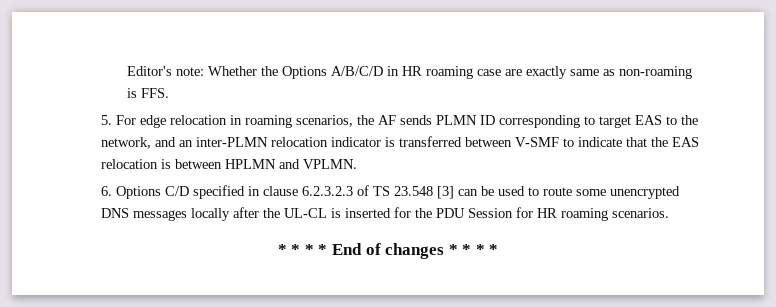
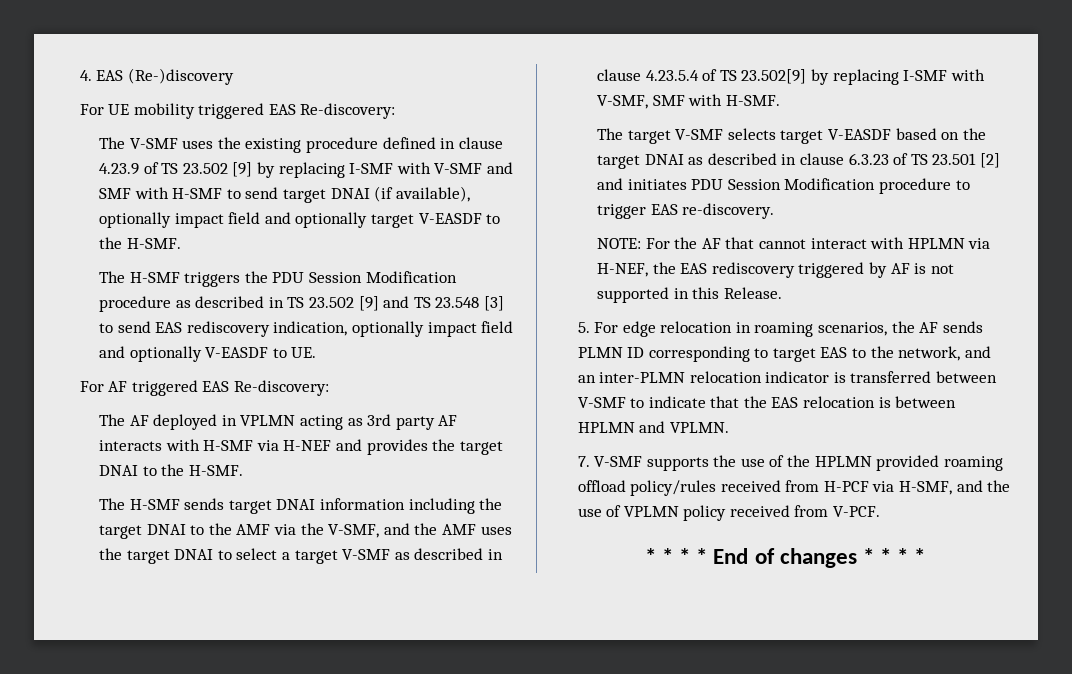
- Editor's note: Whether the Options A/B/C/D in HR roaming case are exactly same as non-roaming is FFS.
+ 4. EAS (Re-)discovery
+ For UE mobility triggered EAS Re-discovery:
+ The V-SMF uses the existing procedure defined in clause 4.23.9 of TS 23.502 [9] by replacing I-SMF with V-SMF and SMF with H-SMF to send target DNAI (if available), optionally impact field and optionally target V-EASDF to the H-SMF.
+ The H-SMF triggers the PDU Session Modification procedure as described in TS 23.502 [9] and TS 23.548 [3] to send EAS rediscovery indication, optionally impact field and optionally V-EASDF to UE.
+ For AF triggered EAS Re-discovery:
+ The AF deployed in VPLMN acting as 3rd party AF interacts with H-SMF via H-NEF and provides the target DNAI to the H-SMF.
+ The H-SMF sends target DNAI information including the target DNAI to the AMF via the V-SMF, and the AMF uses the target DNAI to select a target V-SMF as described in clause 4.23.5.4 of TS 23.502[9] by replacing I-SMF with V-SMF, SMF with H-SMF.
+ The target V-SMF selects target V-EASDF based on the target DNAI as described in clause 6.3.23 of TS 23.501 [2] and initiates PDU Session Modification procedure to trigger EAS re-discovery.
+ NOTE: For the AF that cannot interact with HPLMN via H-NEF, the EAS rediscovery triggered by AF is not supported in this Release.
- 6. Options C/D specified in clause 6.2.3.2.3 of TS 23.548 [3] can be used to route some unencrypted DNS messages locally after the UL-CL is inserted for the PDU Session for HR roaming scenarios.
+ 7. V-SMF supports the use of the HPLMN provided roaming offload policy/rules received from H-PCF via H-SMF, and the use of VPLMN policy received from V-PCF.

